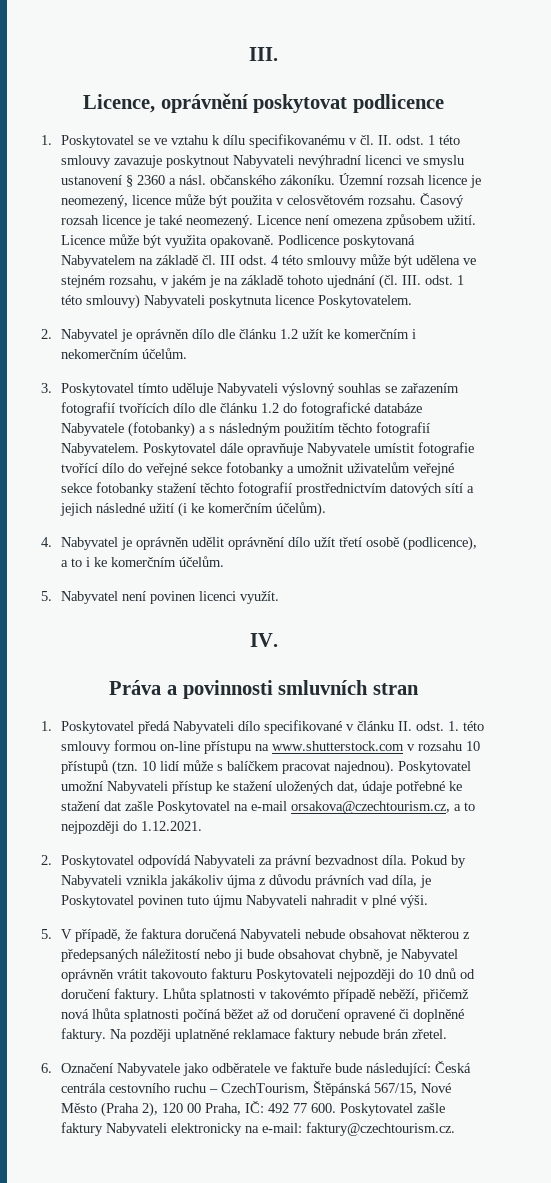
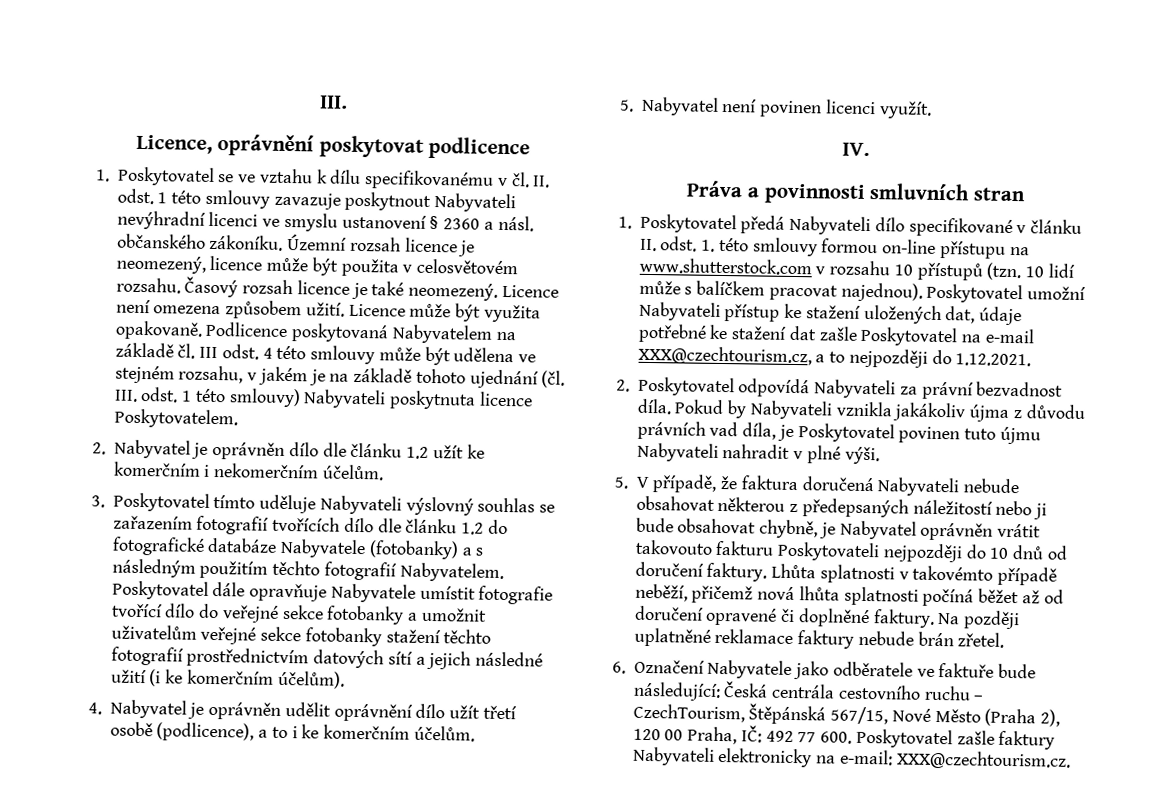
- Poskytovatel umožní Nabyvateli přístup ke stažení uložených dat, údaje potřebné ke stažení dat zašle Poskytovatel na e-mail orsakova@czechtourism.cz, a to nejpozději do 1.12.2021.
+ Poskytovatel umožní Nabyvateli přístup ke stažení uložených dat, údaje potřebné ke stažení dat zašle Poskytovatel na e-mail XXX@czechtourism.cz, a to nejpozději do 1.12.2021.
- 6. Označení Nabyvatele jako odběratele ve faktuře bude následující: Česká centrála cestovního ruchu – CzechTourism, Štěpánská 567/15, Nové Město (Praha 2), 120 00 Praha, IČ: 492 77 600. Poskytovatel zašle faktury Nabyvateli elektronicky na e-mail: faktury@czechtourism.cz.
+ 6. Označení Nabyvatele jako odběratele ve faktuře bude následující: Česká centrála cestovního ruchu – CzechTourism, Štěpánská 567/15, Nové Město (Praha 2), 120 00 Praha, IČ: 492 77 600. Poskytovatel zašle faktury Nabyvateli elektronicky na e-mail: XXX@czechtourism.cz.

